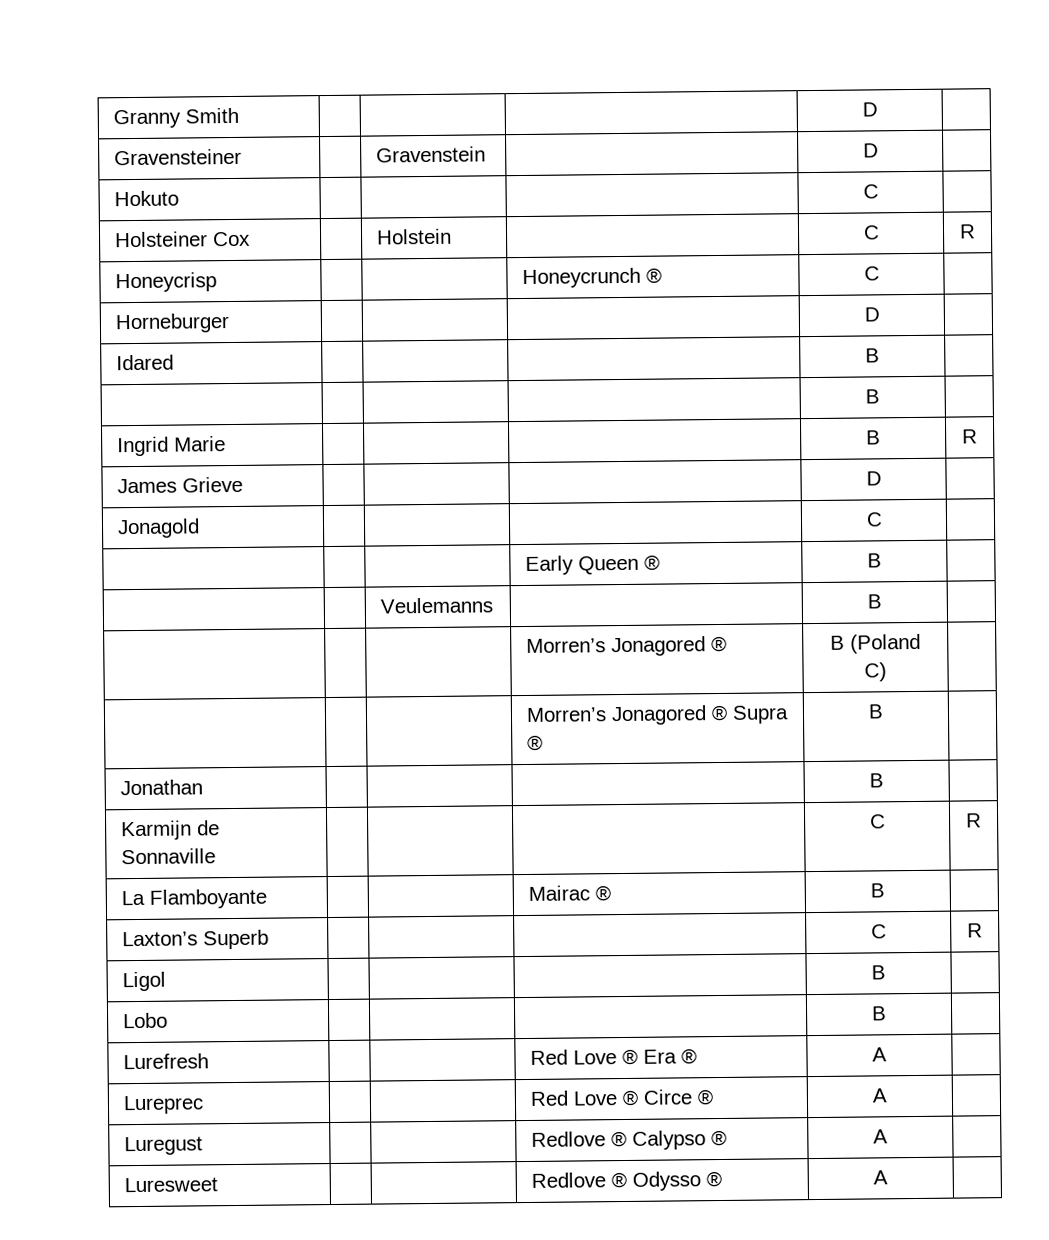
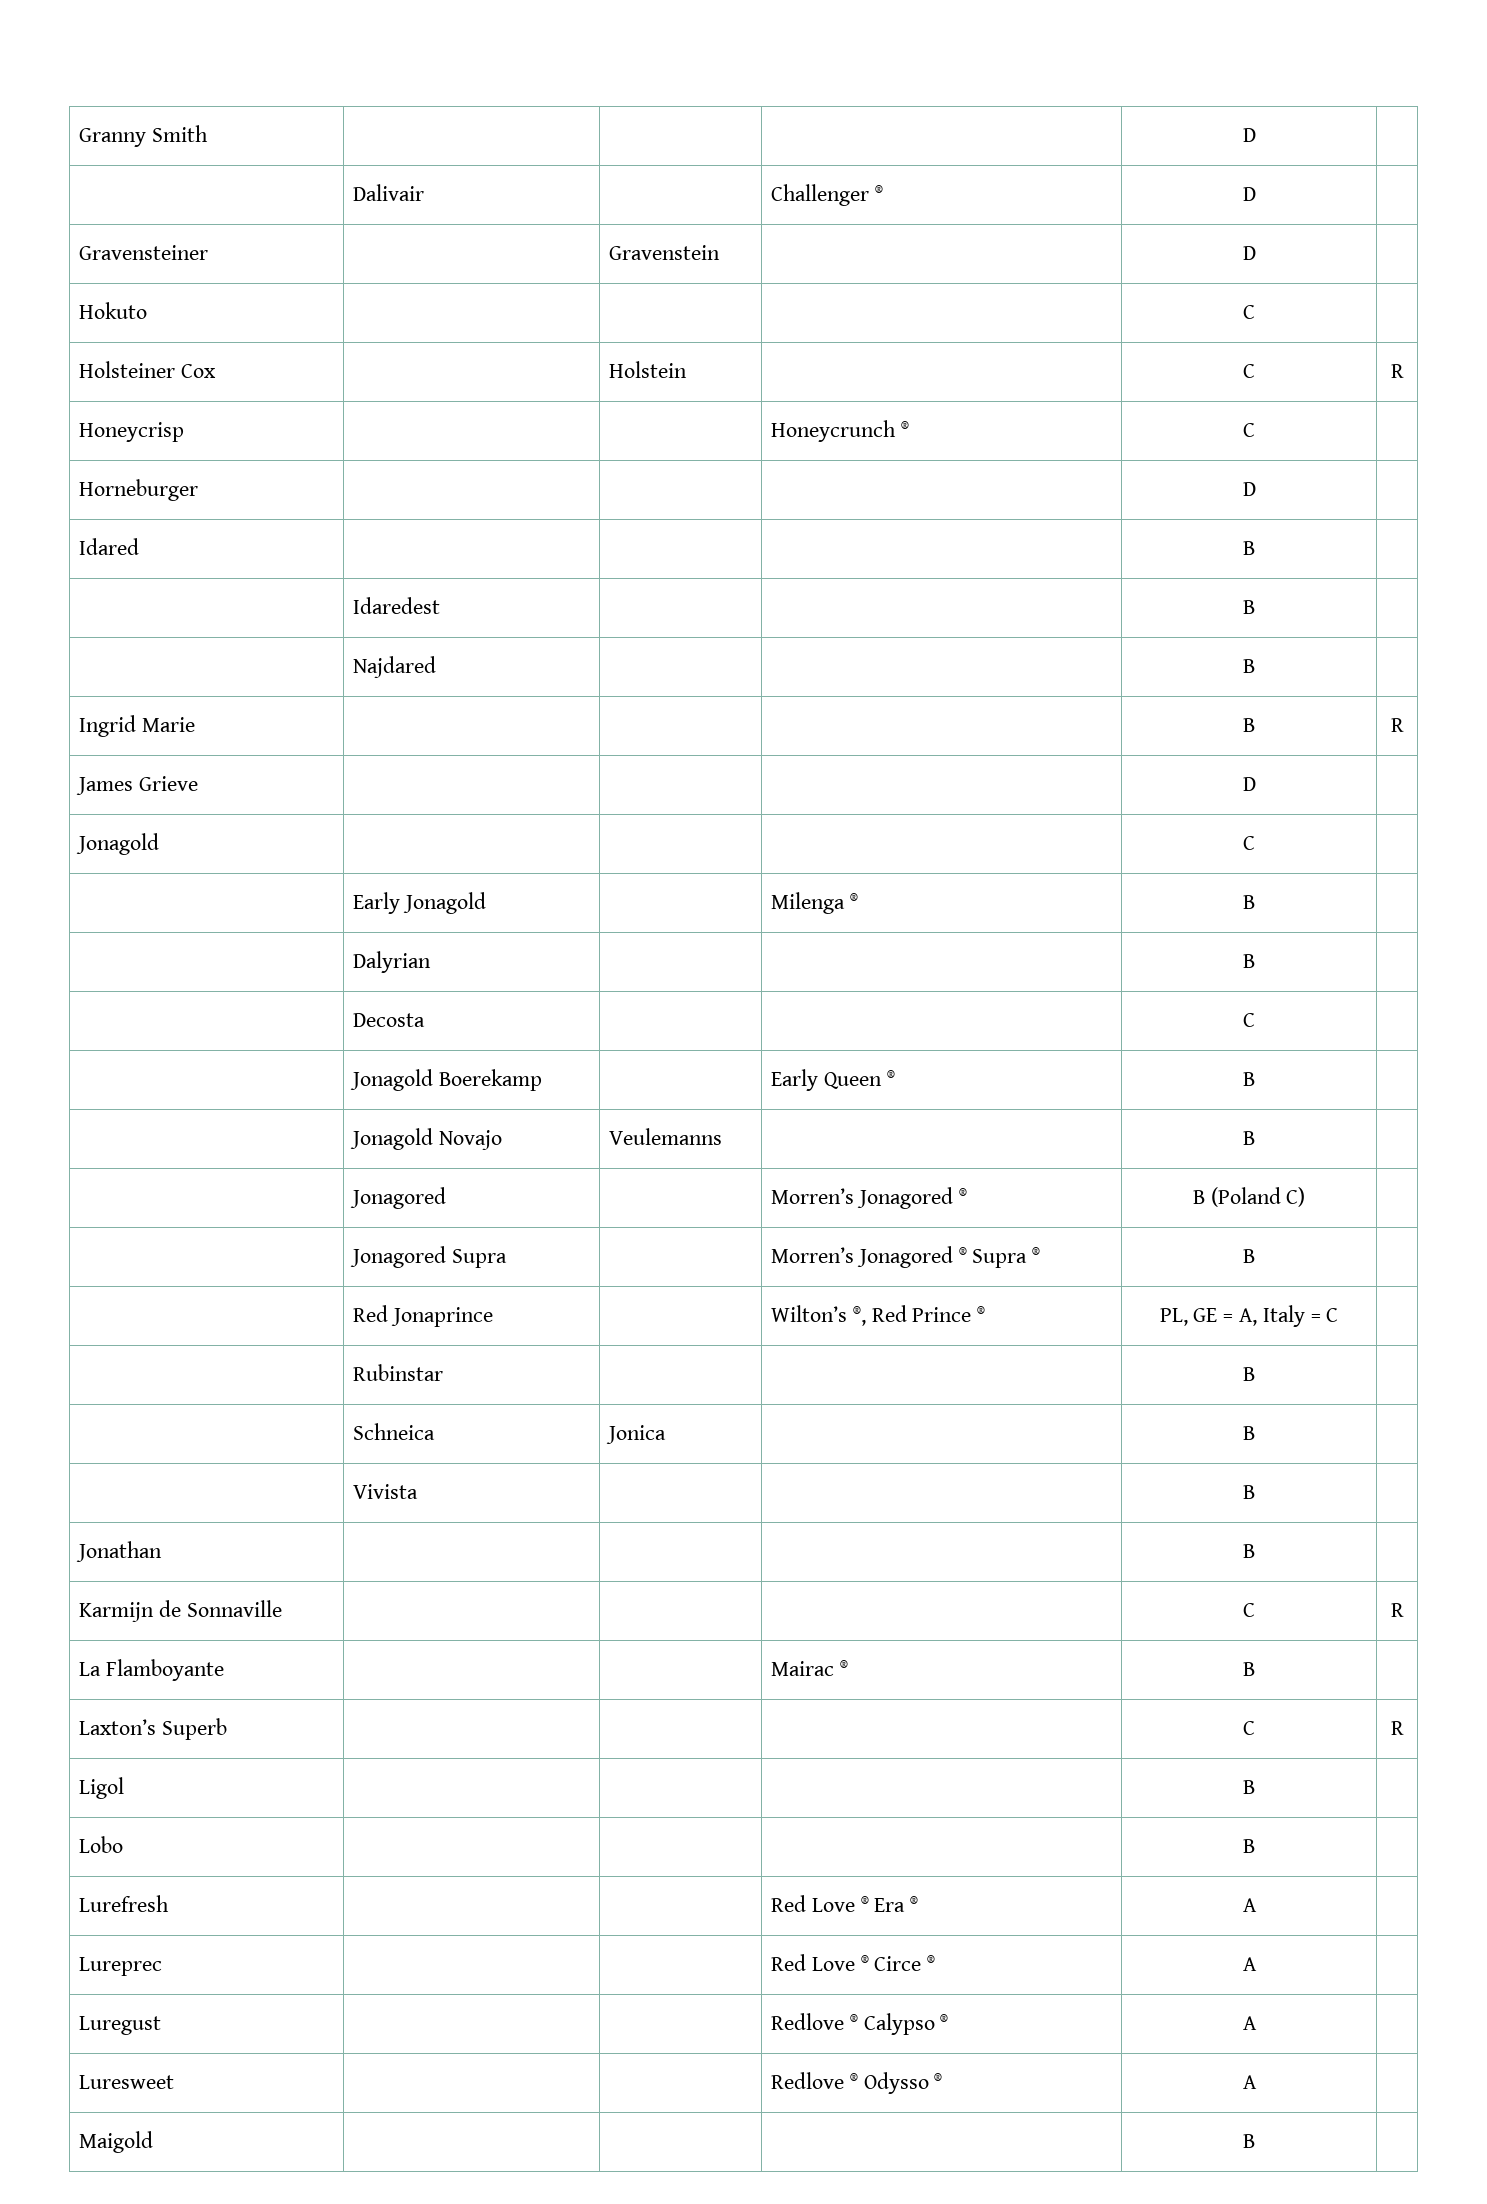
+ | Dalivair | | Challenger ® | D |
  Idared | | | | B |
- | | | | B |
+ | Idaredest | | | B |
+ | Najdared | | | B |
- | | | Early Queen ® | B |
+ | Early Jonagold | | Milenga ® | B |
+ | Dalyrian | | | B |
+ | Decosta | | | C |
+ | Jonagold Boerekamp | | Early Queen ® | B |
- | | Veulemanns | | B |
+ | Jonagold Novajo | Veulemanns | | B |
- | | | Morren’s Jonagored ® | B (Poland C) |
+ | Jonagored | | Morren’s Jonagored ® | B (Poland C) |
- | | | Morren’s Jonagored ® Supra ® | B |
+ | Jonagored Supra | | Morren’s Jonagored ® Supra ® | B |
+ | Red Jonaprince | | Wilton’s ®, Red Prince ® | PL, GE = A, Italy = C |
+ | Rubinstar | | | B |
+ | Schneica | Jonica | | B |
+ | Vivista | | | B |
+ Maigold | | | | B |

